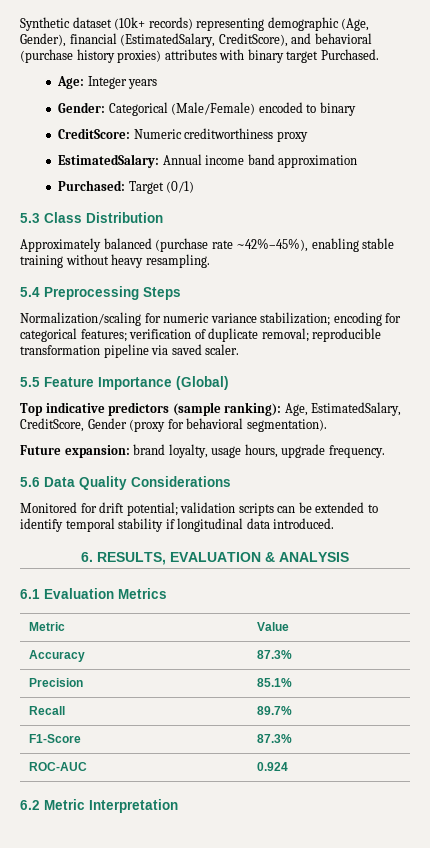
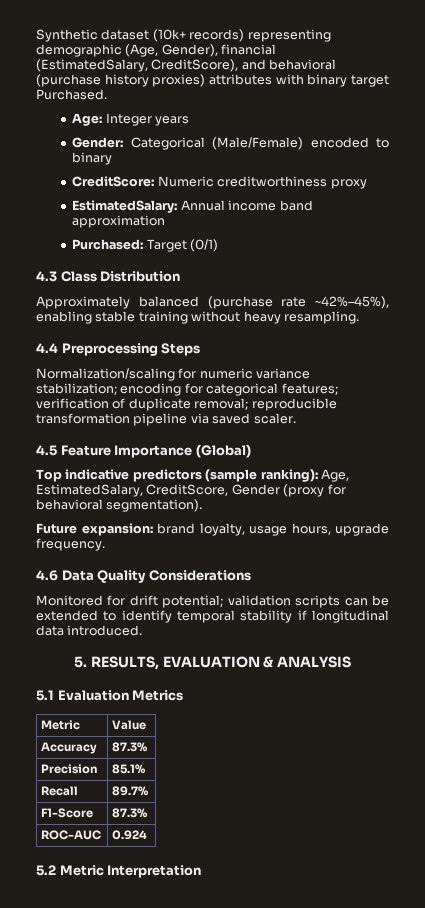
- 5.3 Class Distribution
+ 4.3 Class Distribution
- 5.4 Preprocessing Steps
+ 4.4 Preprocessing Steps
- 5.5 Feature Importance (Global)
+ 4.5 Feature Importance (Global)
- 5.6 Data Quality Considerations
+ 4.6 Data Quality Considerations
- 6. RESULTS, EVALUATION & ANALYSIS
+ 5. RESULTS, EVALUATION & ANALYSIS
- 6.1 Evaluation Metrics
+ 5.1 Evaluation Metrics
- 6.2 Metric Interpretation
+ 5.2 Metric Interpretation

